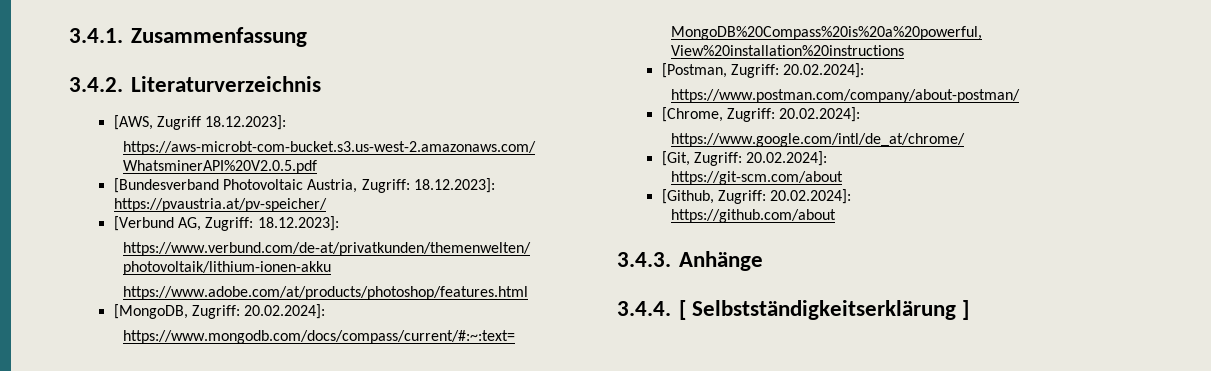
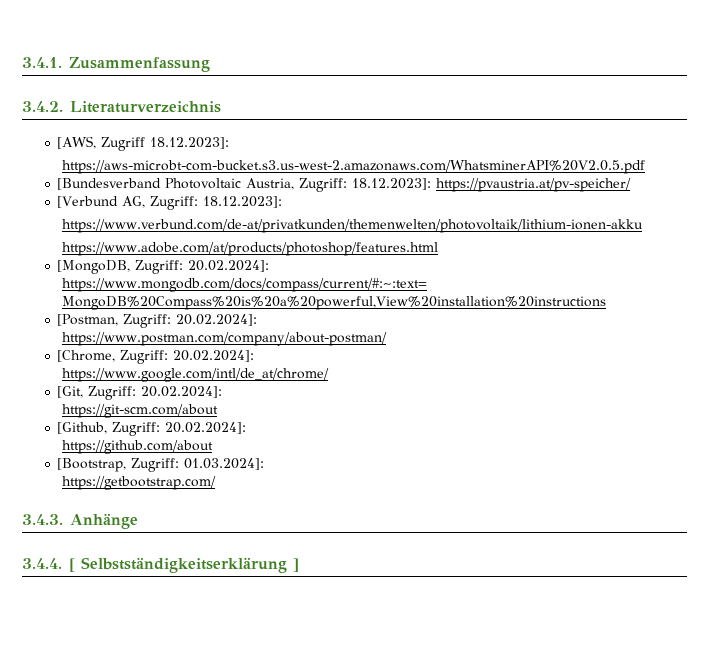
+ [Bootstrap, Zugriff: 01.03.2024]:
+ https://getbootstrap.com/

